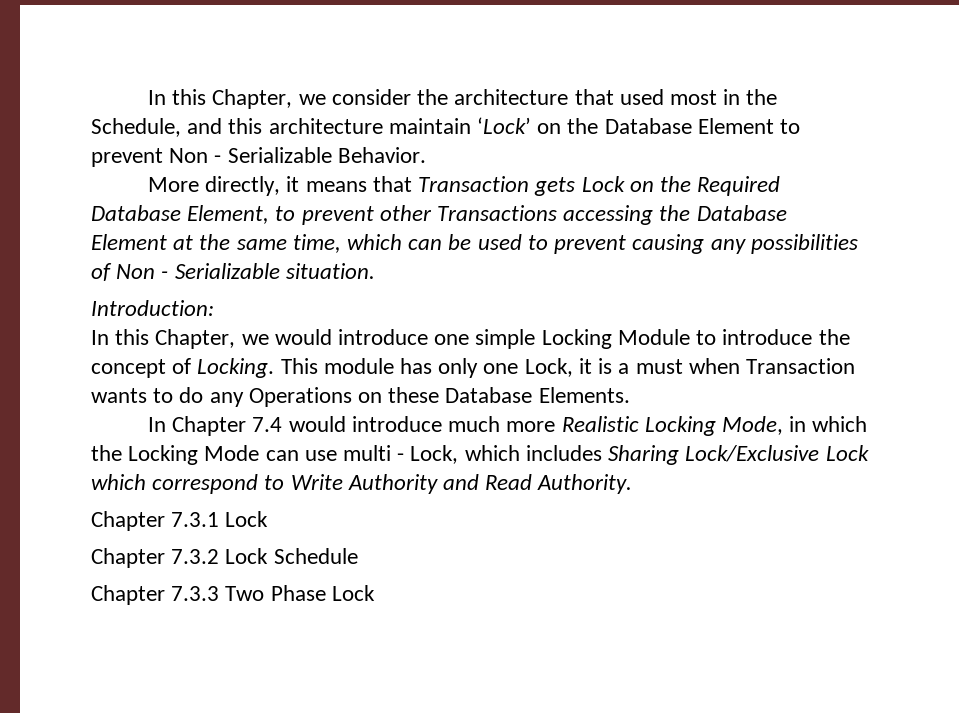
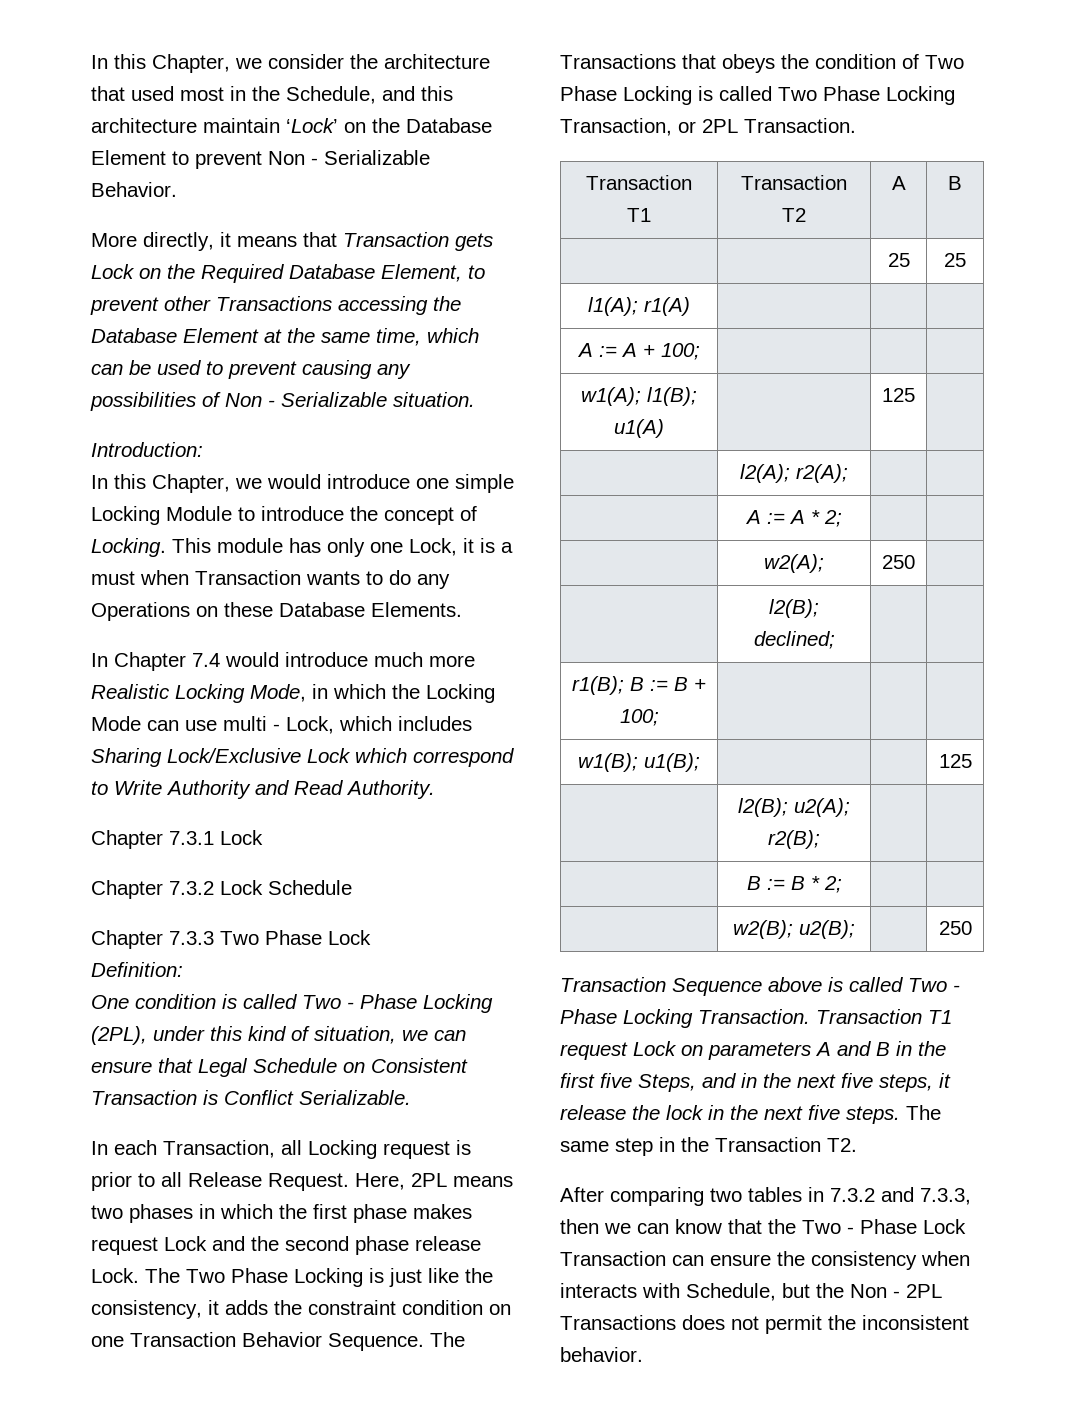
+ Definition:
+ One condition is called Two - Phase Locking (2PL), under this kind of situation, we can ensure that Legal Schedule on Consistent Transaction is Conflict Serializable.
+ In each Transaction, all Locking request is prior to all Release Request. Here, 2PL means two phases in which the first phase makes request Lock and the second phase release Lock. The Two Phase Locking is just like the consistency, it adds the constraint condition on one Transaction Behavior Sequence. The Transactions that obeys the condition of Two Phase Locking is called Two Phase Locking Transaction, or 2PL Transaction.
+ Transaction T1 | Transaction T2 | A | B
+ | | 25 | 25
+ l1(A); r1(A) | | |
+ A := A + 100; | | |
+ w1(A); l1(B); u1(A) | | 125 |
+ | l2(A); r2(A); | |
+ | A := A * 2; | |
+ | w2(A); | 250 |
+ | l2(B); declined; | |
+ r1(B); B := B + 100; | | |
+ w1(B); u1(B); | | | 125
+ | l2(B); u2(A); r2(B); | |
+ | B := B * 2; | |
+ | w2(B); u2(B); | | 250
+ Transaction Sequence above is called Two - Phase Locking Transaction. Transaction T1 request Lock on parameters A and B in the first five Steps, and in the next five steps, it release the lock in the next five steps. The same step in the Transaction T2.
+ After comparing two tables in 7.3.2 and 7.3.3, then we can know that the Two - Phase Lock Transaction can ensure the consistency when interacts with Schedule, but the Non - 2PL Transactions does not permit the inconsistent behavior.

